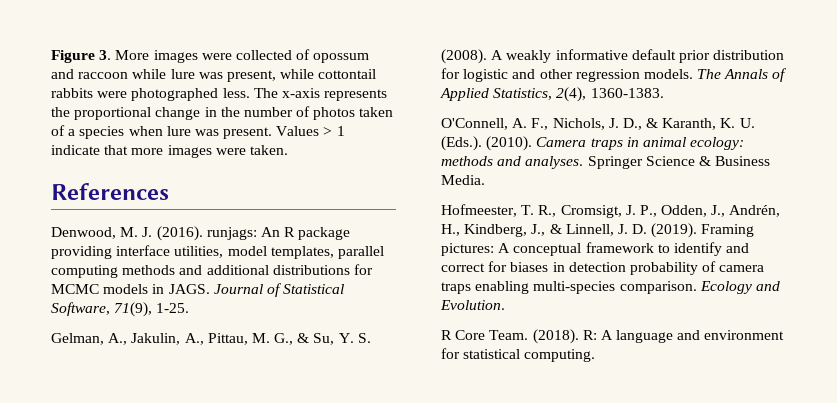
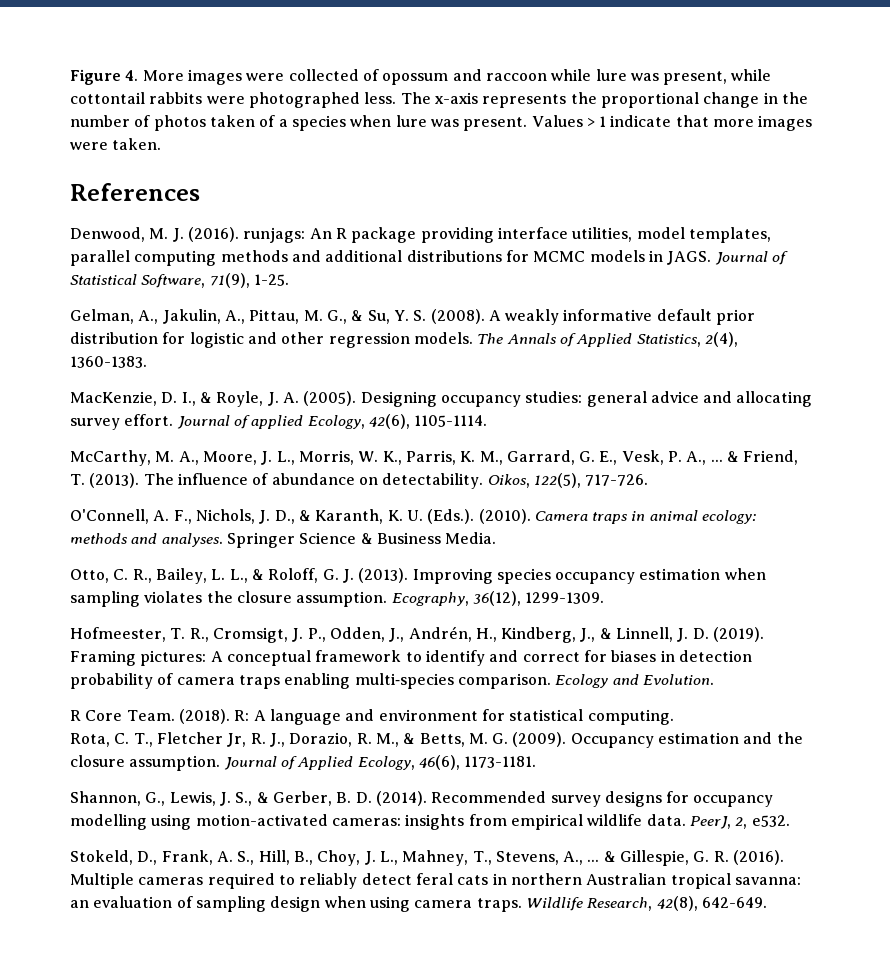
- Figure 3. More images were collected of opossum and raccoon while lure was present, while cottontail rabbits were photographed less.
+ Figure 4. More images were collected of opossum and raccoon while lure was present, while cottontail rabbits were photographed less.
+ MacKenzie, D. I., & Royle, J. A. (2005). Designing occupancy studies: general advice and allocating survey effort. Journal of applied Ecology, 42(6), 1105-1114.
+ McCarthy, M. A., Moore, J. L., Morris, W. K., Parris, K. M., Garrard, G. E., Vesk, P. A., ... & Friend, T. (2013). The influence of abundance on detectability. Oikos, 122(5), 717-726.
+ Otto, C. R., Bailey, L. L., & Roloff, G. J. (2013). Improving species occupancy estimation when sampling violates the closure assumption. Ecography, 36(12), 1299-1309.
+ Rota, C. T., Fletcher Jr, R. J., Dorazio, R. M., & Betts, M. G. (2009). Occupancy estimation and the closure assumption. Journal of Applied Ecology, 46(6), 1173-1181.
+ Shannon, G., Lewis, J. S., & Gerber, B. D. (2014). Recommended survey designs for occupancy modelling using motion-activated cameras: insights from empirical wildlife data. PeerJ, 2, e532.
+ Stokeld, D., Frank, A. S., Hill, B., Choy, J. L., Mahney, T., Stevens, A., ... & Gillespie, G. R. (2016). Multiple cameras required to reliably detect feral cats in northern Australian tropical savanna: an evaluation of sampling design when using camera traps. Wildlife Research, 42(8), 642-649.

